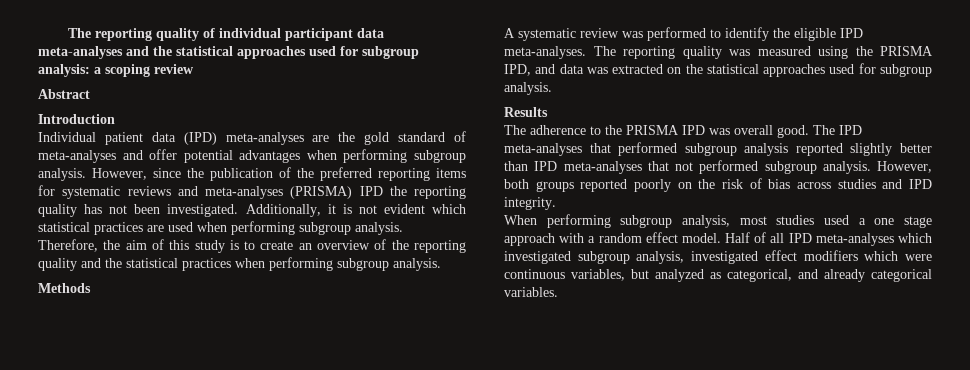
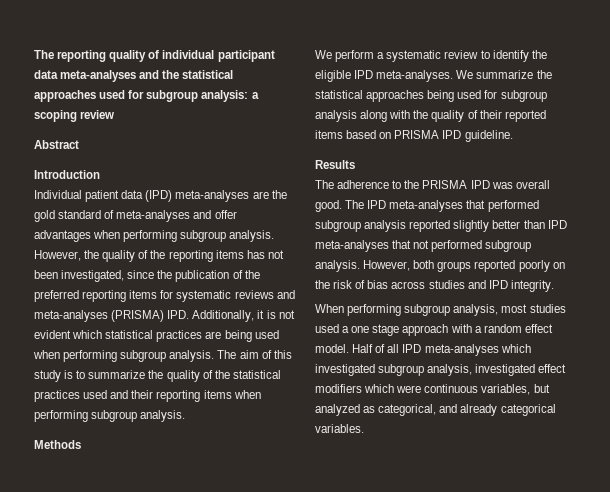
- Individual patient data (IPD) meta-analyses are the gold standard of meta-analyses and offer potential advantages when performing subgroup analysis.
+ Individual patient data (IPD) meta-analyses are the gold standard of meta-analyses and offer advantages when performing subgroup analysis.
- However, since the publication of the preferred reporting items for systematic reviews and meta-analyses (PRISMA) IPD the reporting quality has not been investigated. Additionally, it is not evident which statistical practices are used when performing subgroup analysis.
+ However, the quality of the reporting items has not been investigated, since the publication of the preferred reporting items for systematic reviews and meta-analyses (PRISMA) IPD. Additionally, it is not evident which statistical practices are being used when performing subgroup analysis.
- Therefore, the aim of this study is to create an overview of the reporting quality and the statistical practices when performing subgroup analysis.
+ The aim of this study is to summarize the quality of the statistical practices used and their reporting items when performing subgroup analysis.
- A systematic review was performed to identify the eligible IPD meta-analyses.
+ We perform a systematic review to identify the eligible IPD meta-analyses.
- The reporting quality was measured using the PRISMA IPD, and data was extracted on the statistical approaches used for subgroup analysis.
+ We summarize the statistical approaches being used for subgroup analysis along with the quality of their reported items based on PRISMA IPD guideline.

